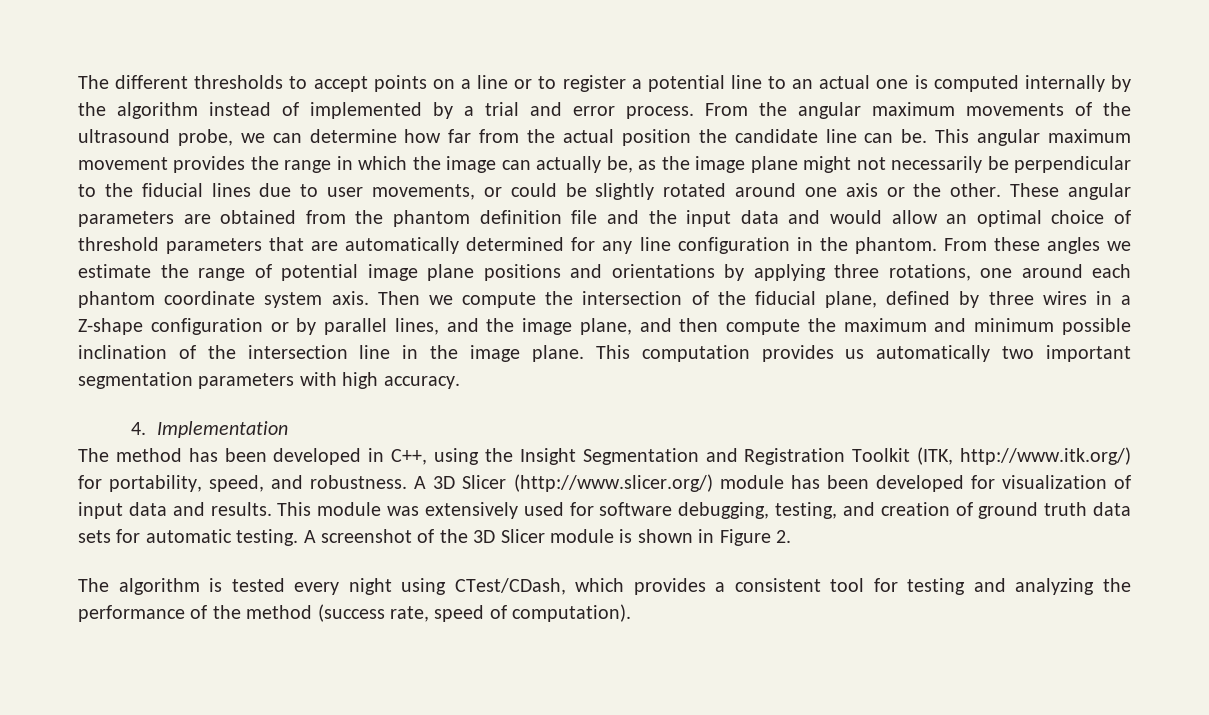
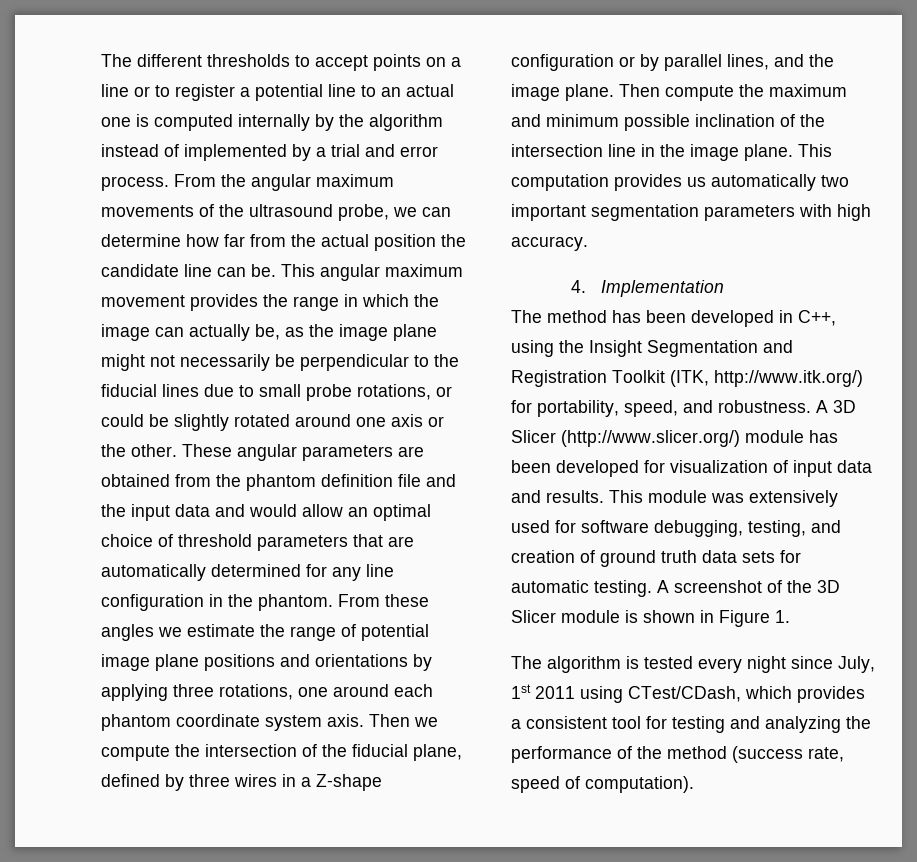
- This angular maximum movement provides the range in which the image can actually be, as the image plane might not necessarily be perpendicular to the fiducial lines due to user movements, or could be slightly rotated around one axis or the other.
+ This angular maximum movement provides the range in which the image can actually be, as the image plane might not necessarily be perpendicular to the fiducial lines due to small probe rotations, or could be slightly rotated around one axis or the other.
- Then we compute the intersection of the fiducial plane, defined by three wires in a Z-shape configuration or by parallel lines, and the image plane, and then compute the maximum and minimum possible inclination of the intersection line in the image plane.
+ Then we compute the intersection of the fiducial plane, defined by three wires in a Z-shape configuration or by parallel lines, and the image plane. Then compute the maximum and minimum possible inclination of the intersection line in the image plane.
- A screenshot of the 3D Slicer module is shown in Figure 2.
+ A screenshot of the 3D Slicer module is shown in Figure 1.
- The algorithm is tested every night using CTest/CDash, which provides a consistent tool for testing and analyzing the performance of the method (success rate, speed of computation).
+ The algorithm is tested every night since July, 1st 2011 using CTest/CDash, which provides a consistent tool for testing and analyzing the performance of the method (success rate, speed of computation).

